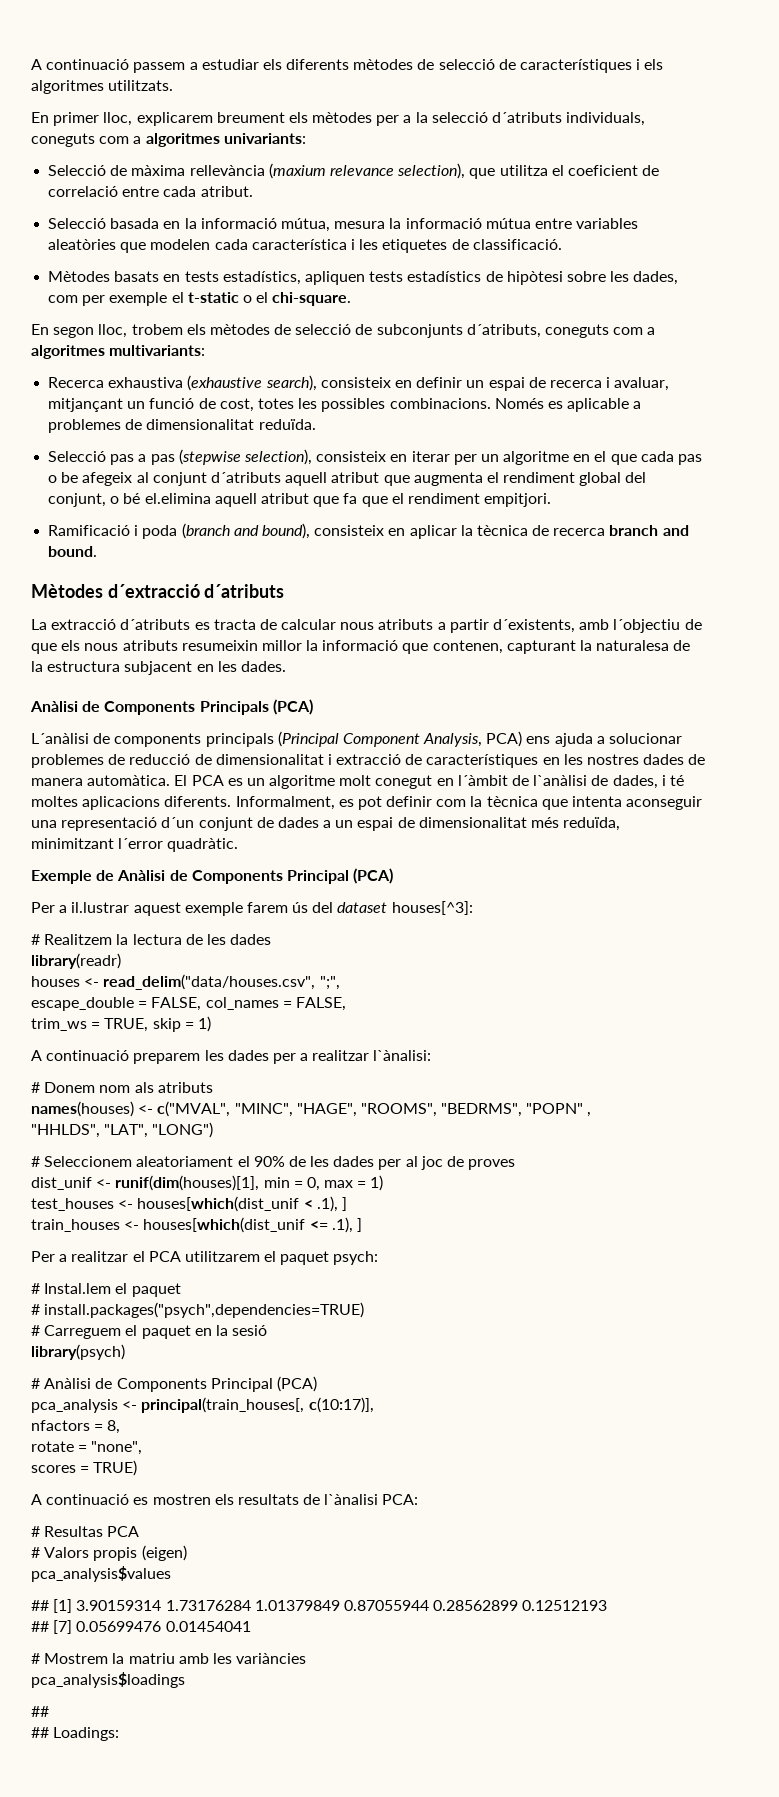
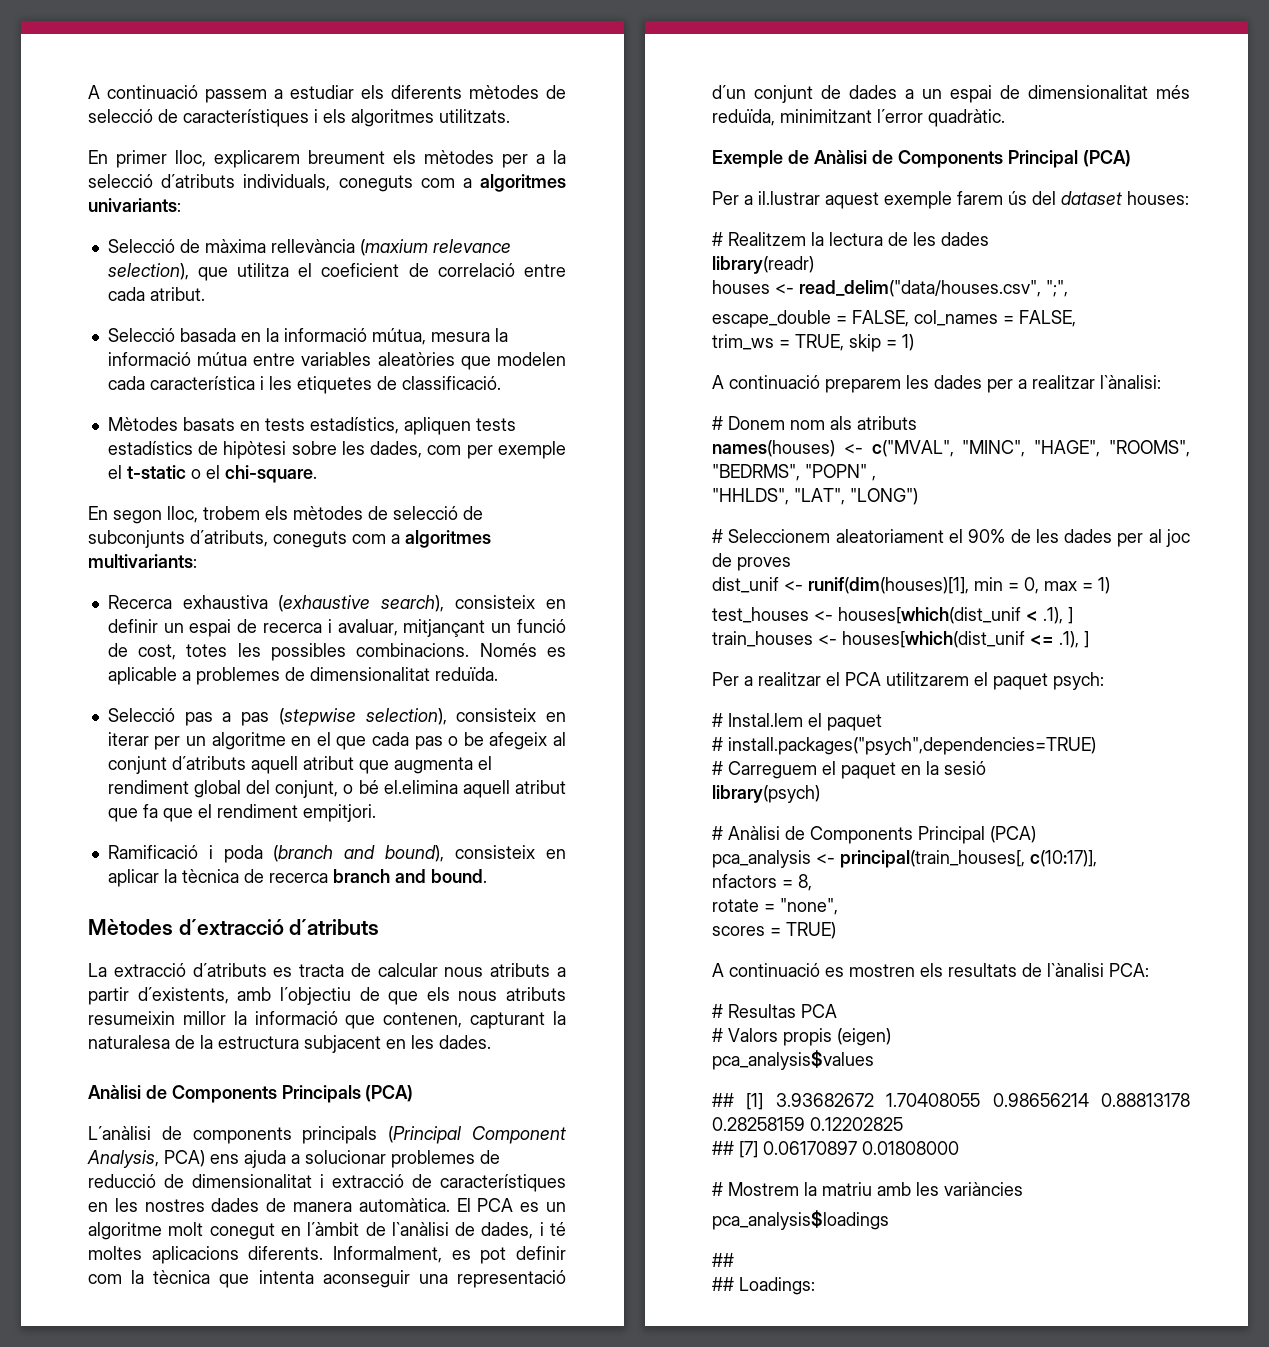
- Per a il.lustrar aquest exemple farem ús del dataset houses[^3]:
+ Per a il.lustrar aquest exemple farem ús del dataset houses:
- ## [1] 3.90159314 1.73176284 1.01379849 0.87055944 0.28562899 0.12512193
+ ## [1] 3.93682672 1.70408055 0.98656214 0.88813178 0.28258159 0.12202825
- ## [7] 0.05699476 0.01454041
+ ## [7] 0.06170897 0.01808000

